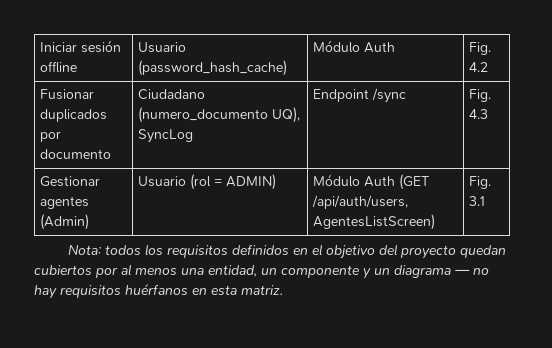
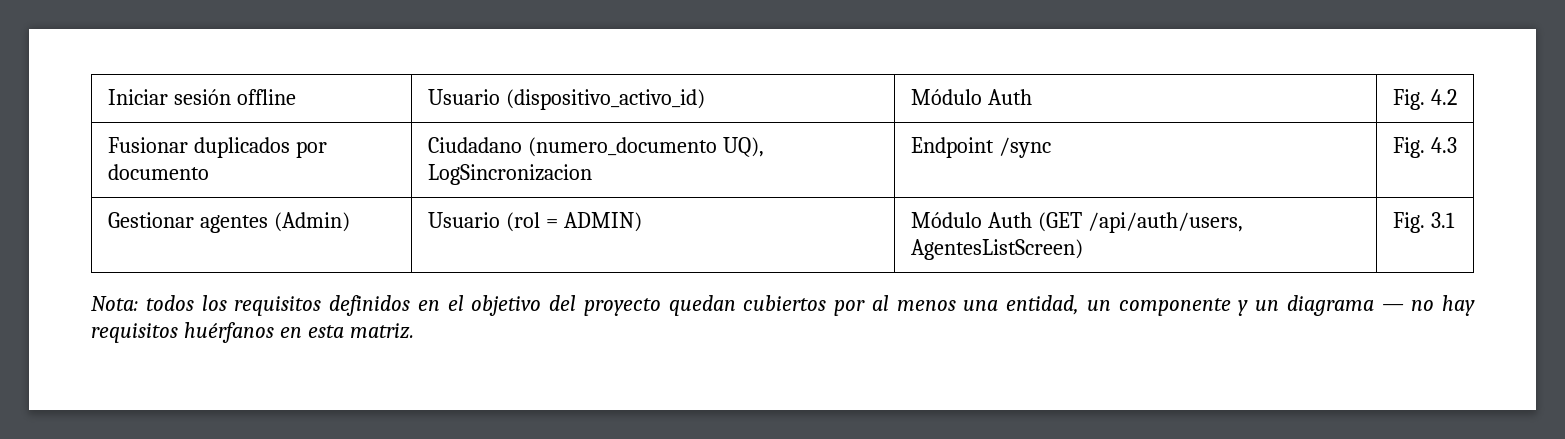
- Iniciar sesión offline | Usuario (password_hash_cache) | Módulo Auth | Fig. 4.2
+ Iniciar sesión offline | Usuario (dispositivo_activo_id) | Módulo Auth | Fig. 4.2
- Fusionar duplicados por documento | Ciudadano (numero_documento UQ), SyncLog | Endpoint /sync | Fig. 4.3
+ Fusionar duplicados por documento | Ciudadano (numero_documento UQ), LogSincronizacion | Endpoint /sync | Fig. 4.3

